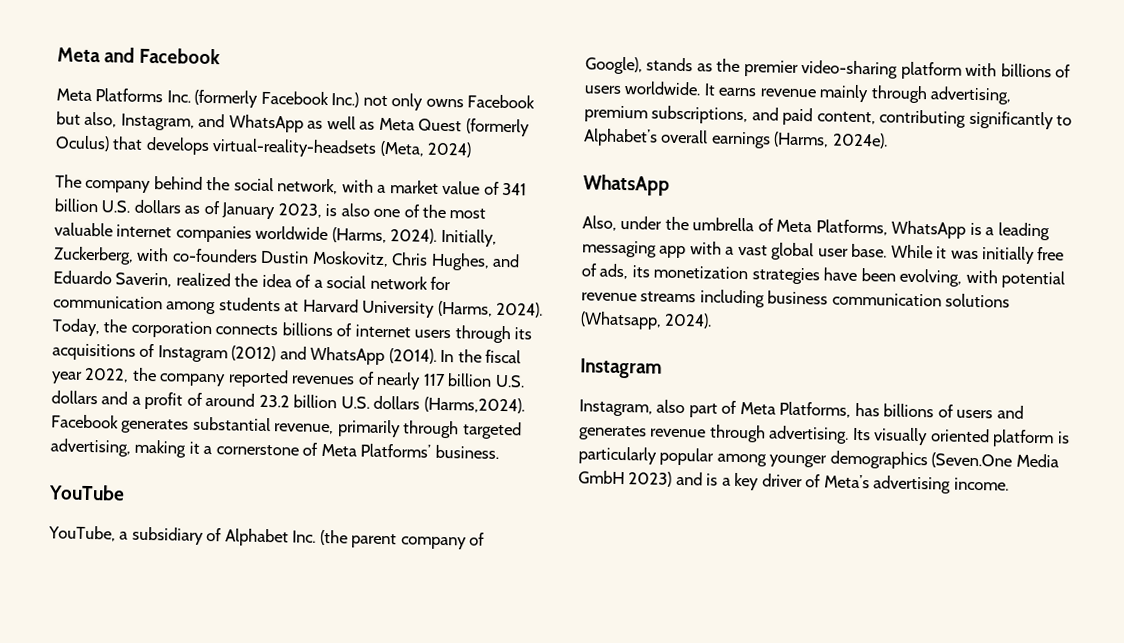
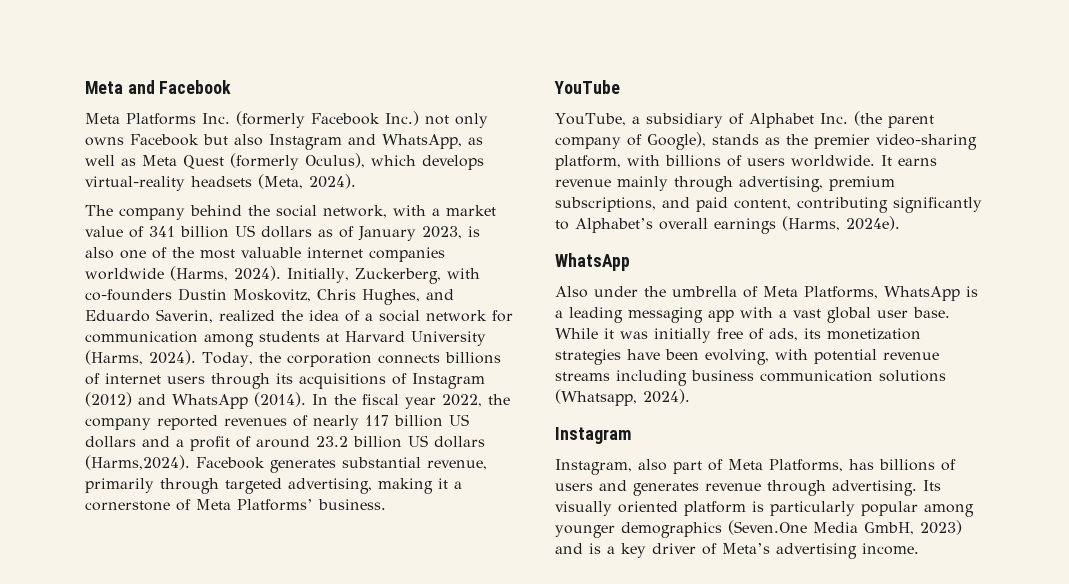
- Meta Platforms Inc. (formerly Facebook Inc.) not only owns Facebook but also, Instagram, and WhatsApp as well as Meta Quest (formerly Oculus) that develops virtual-reality-headsets (Meta, 2024)
+ Meta Platforms Inc. (formerly Facebook Inc.) not only owns Facebook but also Instagram and WhatsApp, as well as Meta Quest (formerly Oculus), which develops virtual-reality headsets (Meta, 2024).
- The company behind the social network, with a market value of 341 billion U.S. dollars as of January 2023, is also one of the most valuable internet companies worldwide (Harms, 2024).
+ The company behind the social network, with a market value of 341 billion US dollars as of January 2023, is also one of the most valuable internet companies worldwide (Harms, 2024).
- In the fiscal year 2022, the company reported revenues of nearly 117 billion U.S. dollars and a profit of around 23.2 billion U.S. dollars (Harms,2024).
+ In the fiscal year 2022, the company reported revenues of nearly 117 billion US dollars and a profit of around 23.2 billion US dollars (Harms,2024).
- YouTube, a subsidiary of Alphabet Inc. (the parent company of Google), stands as the premier video-sharing platform with billions of users worldwide.
+ YouTube, a subsidiary of Alphabet Inc. (the parent company of Google), stands as the premier video-sharing platform, with billions of users worldwide.
- Also, under the umbrella of Meta Platforms, WhatsApp is a leading messaging app with a vast global user base.
+ Also under the umbrella of Meta Platforms, WhatsApp is a leading messaging app with a vast global user base.
- Its visually oriented platform is particularly popular among younger demographics (Seven.One Media GmbH 2023) and is a key driver of Meta’s advertising income.
+ Its visually oriented platform is particularly popular among younger demographics (Seven.One Media GmbH, 2023) and is a key driver of Meta’s advertising income.

